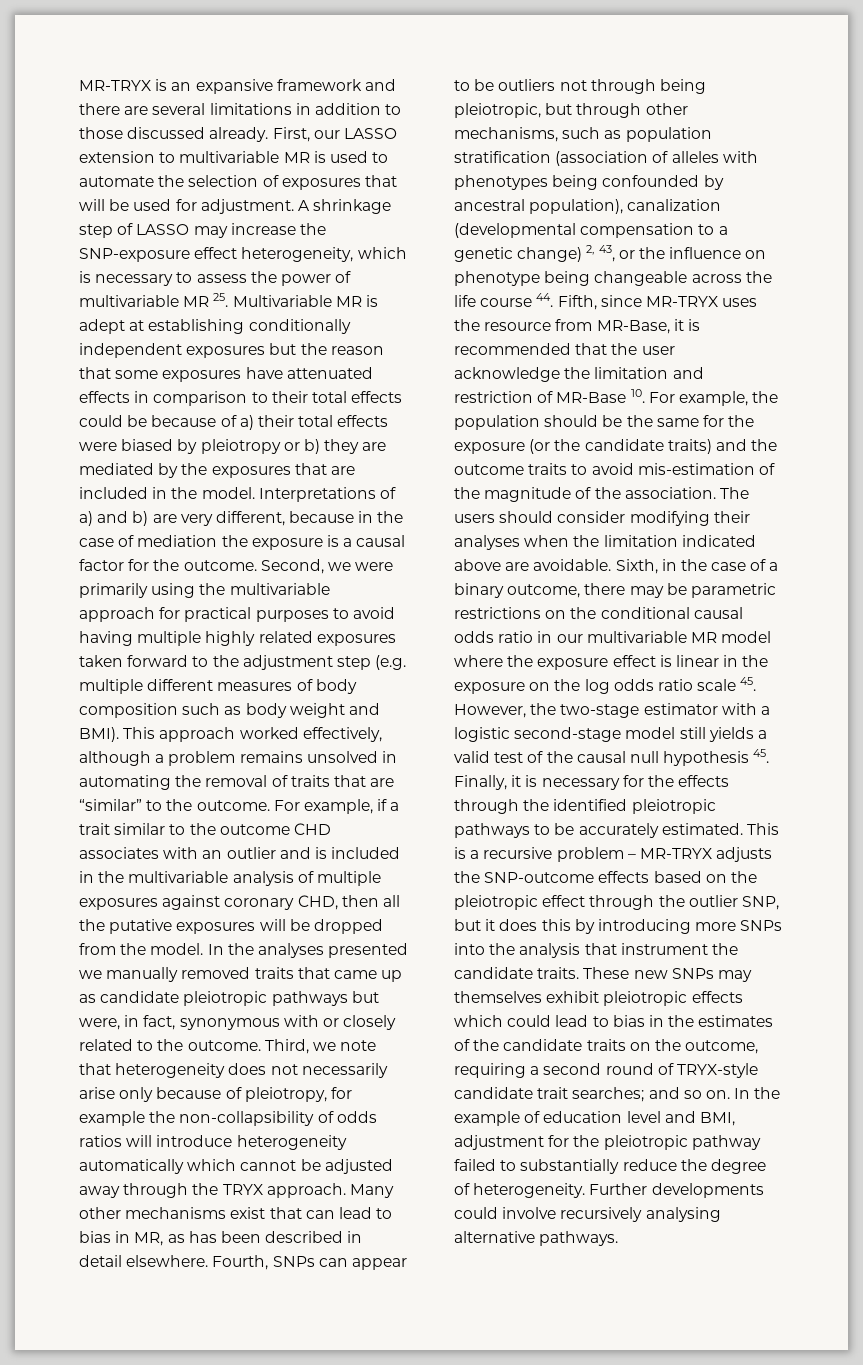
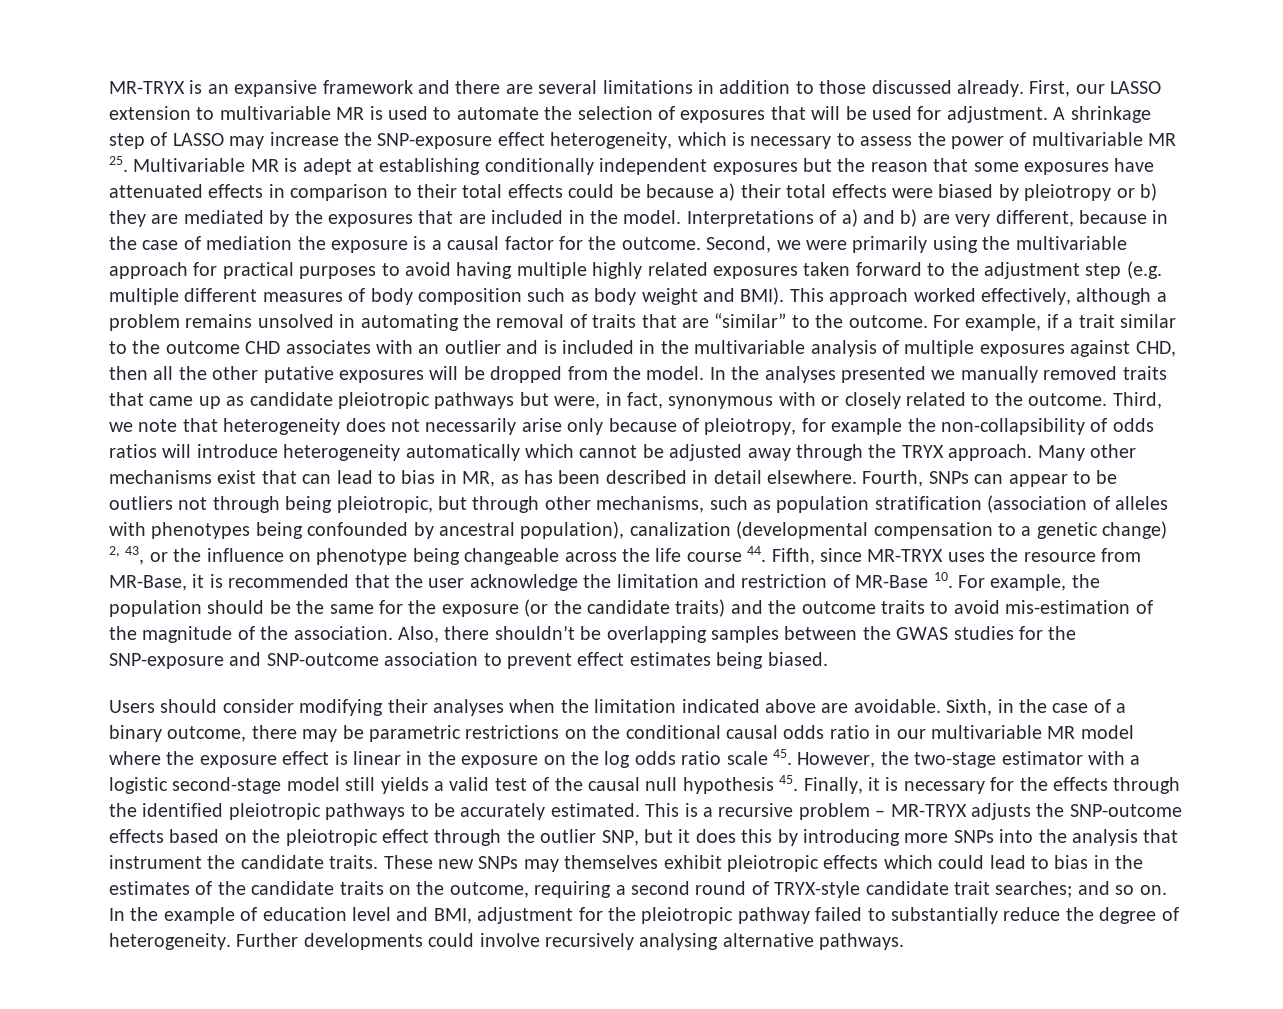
- A shrinkage step of LASSO may increase the SNP-exposure effect heterogeneity, which is necessary to assess the power of multivariable MR 25. Multivariable MR is adept at establishing conditionally independent exposures but the reason that some exposures have attenuated effects in comparison to their total effects could be because of a) their total effects were biased by pleiotropy or b) they are mediated by the exposures that are included in the model.
+ A shrinkage step of LASSO may increase the SNP-exposure effect heterogeneity, which is necessary to assess the power of multivariable MR 25. Multivariable MR is adept at establishing conditionally independent exposures but the reason that some exposures have attenuated effects in comparison to their total effects could be because a) their total effects were biased by pleiotropy or b) they are mediated by the exposures that are included in the model.
- For example, if a trait similar to the outcome CHD associates with an outlier and is included in the multivariable analysis of multiple exposures against coronary CHD, then all the putative exposures will be dropped from the model.
+ For example, if a trait similar to the outcome CHD associates with an outlier and is included in the multivariable analysis of multiple exposures against CHD, then all the other putative exposures will be dropped from the model.
- The users should consider modifying their analyses when the limitation indicated above are avoidable.
+ Also, there shouldn’t be overlapping samples between the GWAS studies for the SNP-exposure and SNP-outcome association to prevent effect estimates being biased.
+ Users should consider modifying their analyses when the limitation indicated above are avoidable.

